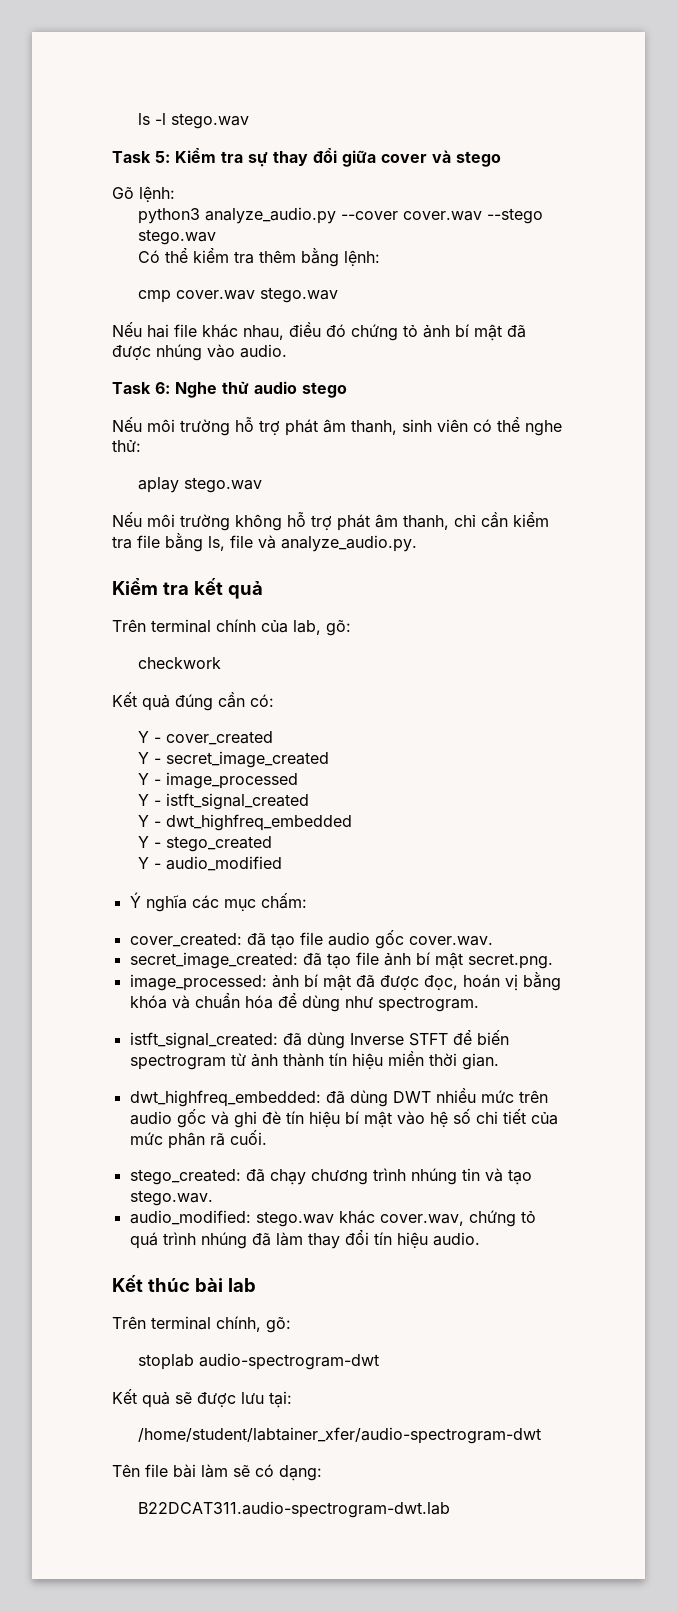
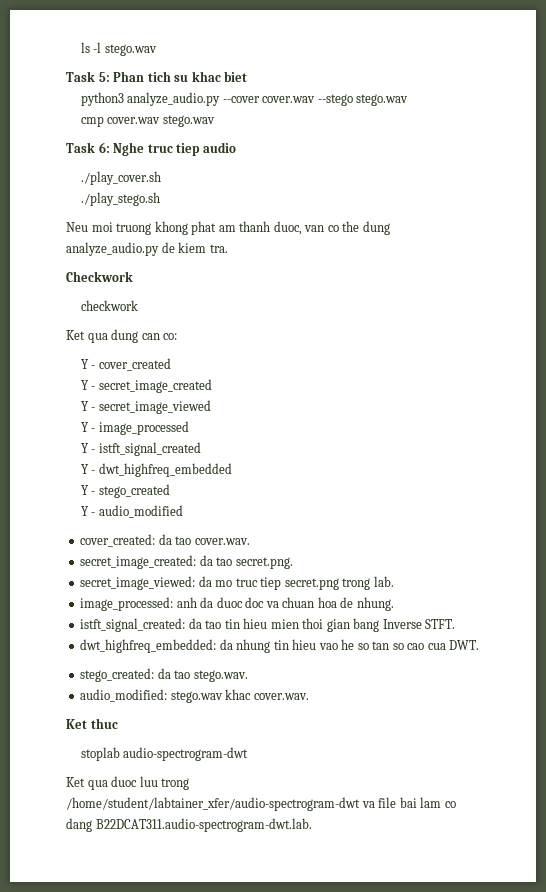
- Task 5: Kiểm tra sự thay đổi giữa cover và stego
- Gõ lệnh:
+ Task 5: Phan tich su khac biet
- Có thể kiểm tra thêm bằng lệnh:
  cmp cover.wav stego.wav
- Nếu hai file khác nhau, điều đó chứng tỏ ảnh bí mật đã được nhúng vào audio.
- Task 6: Nghe thử audio stego
- Nếu môi trường hỗ trợ phát âm thanh, sinh viên có thể nghe thử:
- aplay stego.wav
- Nếu môi trường không hỗ trợ phát âm thanh, chỉ cần kiểm tra file bằng ls, file và analyze_audio.py.
- Kiểm tra kết quả
- Trên terminal chính của lab, gõ:
+ Task 6: Nghe truc tiep audio
+ ./play_cover.sh
+ ./play_stego.sh
+ Neu moi truong khong phat am thanh duoc, van co the dung analyze_audio.py de kiem tra.
+ Checkwork
  checkwork
- Kết quả đúng cần có:
+ Ket qua dung can co:
+ Y - secret_image_viewed
- Ý nghĩa các mục chấm:
- cover_created: đã tạo file audio gốc cover.wav.
- secret_image_created: đã tạo file ảnh bí mật secret.png.
- image_processed: ảnh bí mật đã được đọc, hoán vị bằng khóa và chuẩn hóa để dùng như spectrogram.
- istft_signal_created: đã dùng Inverse STFT để biến spectrogram từ ảnh thành tín hiệu miền thời gian.
- dwt_highfreq_embedded: đã dùng DWT nhiều mức trên audio gốc và ghi đè tín hiệu bí mật vào hệ số chi tiết của mức phân rã cuối.
- stego_created: đã chạy chương trình nhúng tin và tạo stego.wav.
- audio_modified: stego.wav khác cover.wav, chứng tỏ quá trình nhúng đã làm thay đổi tín hiệu audio.
- Kết thúc bài lab
- Trên terminal chính, gõ:
+ cover_created: da tao cover.wav.
+ secret_image_created: da tao secret.png.
+ secret_image_viewed: da mo truc tiep secret.png trong lab.
+ image_processed: anh da duoc doc va chuan hoa de nhung.
+ istft_signal_created: da tao tin hieu mien thoi gian bang Inverse STFT.
+ dwt_highfreq_embedded: da nhung tin hieu vao he so tan so cao cua DWT.
+ stego_created: da tao stego.wav.
+ audio_modified: stego.wav khac cover.wav.
+ Ket thuc
  stoplab audio-spectrogram-dwt
- Kết quả sẽ được lưu tại:
- /home/student/labtainer_xfer/audio-spectrogram-dwt
- Tên file bài làm sẽ có dạng:
- B22DCAT311.audio-spectrogram-dwt.lab
+ Ket qua duoc luu trong /home/student/labtainer_xfer/audio-spectrogram-dwt va file bai lam co dang B22DCAT311.audio-spectrogram-dwt.lab.

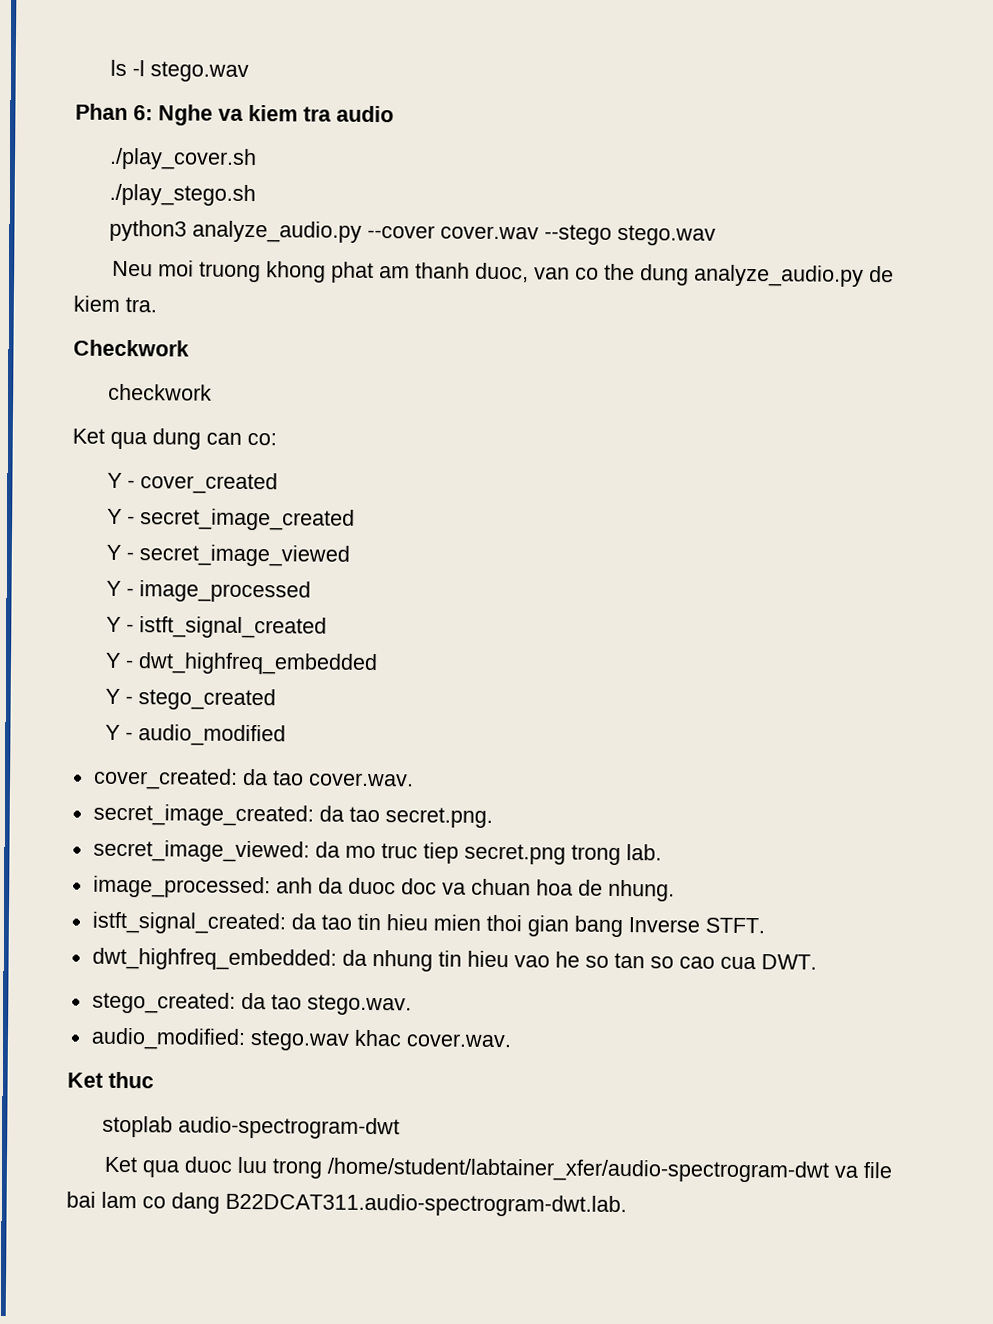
- Task 5: Phan tich su khac biet
+ Phan 6: Nghe va kiem tra audio
+ ./play_cover.sh
+ ./play_stego.sh
- cmp cover.wav stego.wav
- Task 6: Nghe truc tiep audio
- ./play_cover.sh
- ./play_stego.sh

